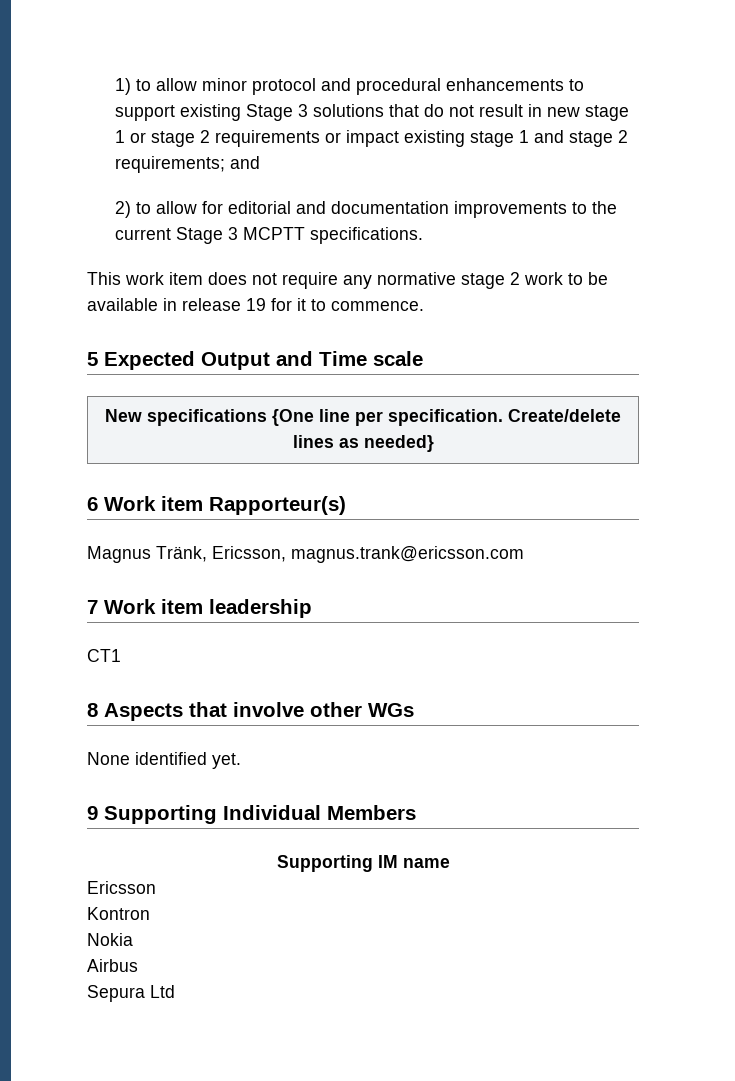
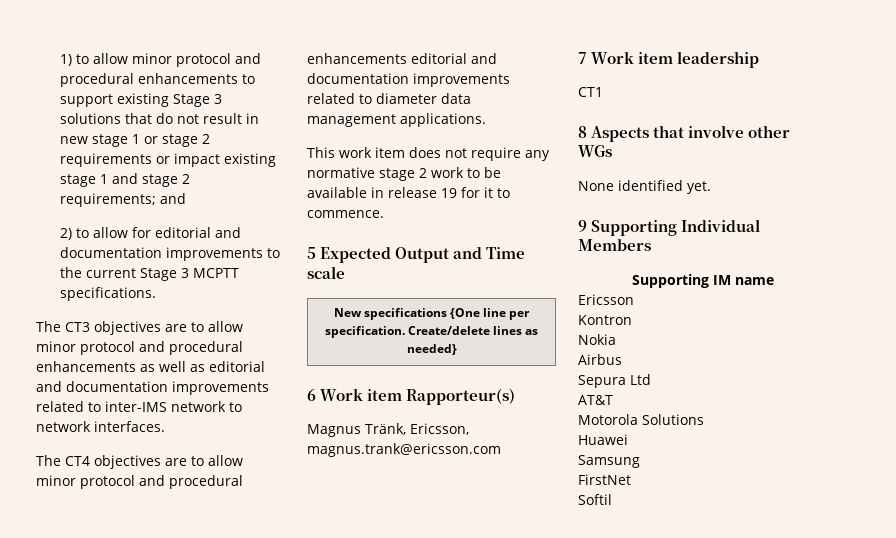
+ The CT3 objectives are to allow minor protocol and procedural enhancements as well as editorial and documentation improvements related to inter-IMS network to network interfaces.
+ The CT4 objectives are to allow minor protocol and procedural enhancements editorial and documentation improvements related to diameter data management applications.
+ AT&T
+ Motorola Solutions
+ Huawei
+ Samsung
+ FirstNet
+ Softil

